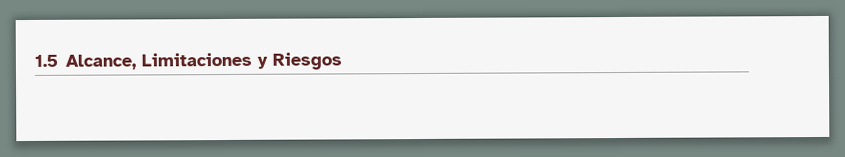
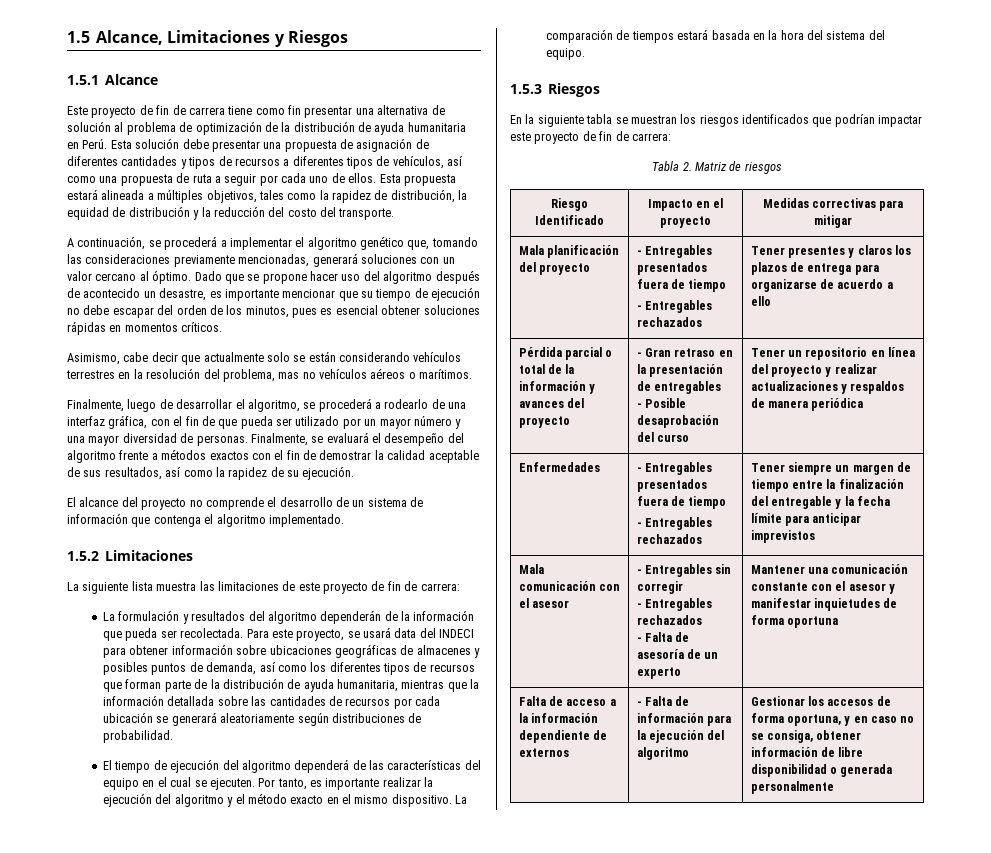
+ 1.5.1 Alcance
+ Este proyecto de fin de carrera tiene como fin presentar una alternativa de solución al problema de optimización de la distribución de ayuda humanitaria en Perú. Esta solución debe presentar una propuesta de asignación de diferentes cantidades y tipos de recursos a diferentes tipos de vehículos, así como una propuesta de ruta a seguir por cada uno de ellos. Esta propuesta estará alineada a múltiples objetivos, tales como la rapidez de distribución, la equidad de distribución y la reducción del costo del transporte.
+ A continuación, se procederá a implementar el algoritmo genético que, tomando las consideraciones previamente mencionadas, generará soluciones con un valor cercano al óptimo. Dado que se propone hacer uso del algoritmo después de acontecido un desastre, es importante mencionar que su tiempo de ejecución no debe escapar del orden de los minutos, pues es esencial obtener soluciones rápidas en momentos críticos.
+ Asimismo, cabe decir que actualmente solo se están considerando vehículos terrestres en la resolución del problema, mas no vehículos aéreos o marítimos.
+ Finalmente, luego de desarrollar el algoritmo, se procederá a rodearlo de una interfaz gráfica, con el fin de que pueda ser utilizado por un mayor número y una mayor diversidad de personas. Finalmente, se evaluará el desempeño del algoritmo frente a métodos exactos con el fin de demostrar la calidad aceptable de sus resultados, así como la rapidez de su ejecución.
+ El alcance del proyecto no comprende el desarrollo de un sistema de información que contenga el algoritmo implementado.
+ 1.5.2 Limitaciones
+ La siguiente lista muestra las limitaciones de este proyecto de fin de carrera:
+ La formulación y resultados del algoritmo dependerán de la información que pueda ser recolectada. Para este proyecto, se usará data del INDECI para obtener información sobre ubicaciones geográficas de almacenes y posibles puntos de demanda, así como los diferentes tipos de recursos que forman parte de la distribución de ayuda humanitaria, mientras que la información detallada sobre las cantidades de recursos por cada ubicación se generará aleatoriamente según distribuciones de probabilidad.
+ El tiempo de ejecución del algoritmo dependerá de las características del equipo en el cual se ejecuten. Por tanto, es importante realizar la ejecución del algoritmo y el método exacto en el mismo dispositivo. La comparación de tiempos estará basada en la hora del sistema del equipo.
+ 1.5.3 Riesgos
+ En la siguiente tabla se muestran los riesgos identificados que podrían impactar este proyecto de fin de carrera:
+ Tabla 2. Matriz de riesgos
+ Riesgo Identificado | Impacto en el proyecto | Medidas correctivas para mitigar
+ Mala planificación del proyecto | - Entregables presentados fuera de tiempo
+ - Entregables rechazados | Tener presentes y claros los plazos de entrega para organizarse de acuerdo a ello
+ Pérdida parcial o total de la información y avances del proyecto | - Gran retraso en la presentación de entregables
+ - Posible desaprobación del curso | Tener un repositorio en línea del proyecto y realizar actualizaciones y respaldos de manera periódica
+ Enfermedades | - Entregables presentados fuera de tiempo
+ - Entregables rechazados | Tener siempre un margen de tiempo entre la finalización del entregable y la fecha límite para anticipar imprevistos
+ Mala comunicación con el asesor | - Entregables sin corregir
+ - Entregables rechazados
+ - Falta de asesoría de un experto | Mantener una comunicación constante con el asesor y manifestar inquietudes de forma oportuna
+ Falta de acceso a la información dependiente de externos | - Falta de información para la ejecución del algoritmo | Gestionar los accesos de forma oportuna, y en caso no se consiga, obtener información de libre disponibilidad o generada personalmente

